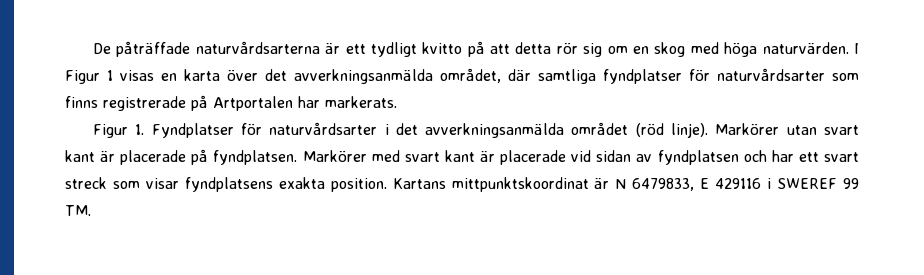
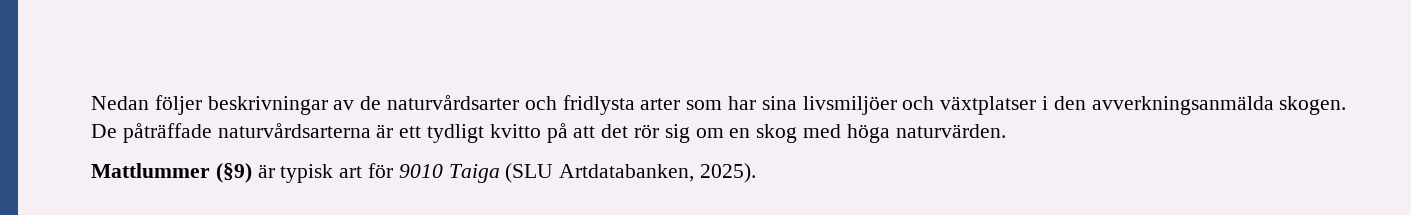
+ Nedan följer beskrivningar av de naturvårdsarter och fridlysta arter som har sina livsmiljöer och växtplatser i den avverkningsanmälda skogen.
- De påträffade naturvårdsarterna är ett tydligt kvitto på att detta rör sig om en skog med höga naturvärden. I Figur 1 visas en karta över det avverkningsanmälda området, där samtliga fyndplatser för naturvårdsarter som finns registrerade på Artportalen har markerats.
- Figur 1. Fyndplatser för naturvårdsarter i det avverkningsanmälda området (röd linje). Markörer utan svart kant är placerade på fyndplatsen. Markörer med svart kant är placerade vid sidan av fyndplatsen och har ett svart streck som visar fyndplatsens exakta position. Kartans mittpunktskoordinat är N 6479833, E 429116 i SWEREF 99 TM.
+ De påträffade naturvårdsarterna är ett tydligt kvitto på att det rör sig om en skog med höga naturvärden.
+ Mattlummer (§9) är typisk art för 9010 Taiga (SLU Artdatabanken, 2025).

